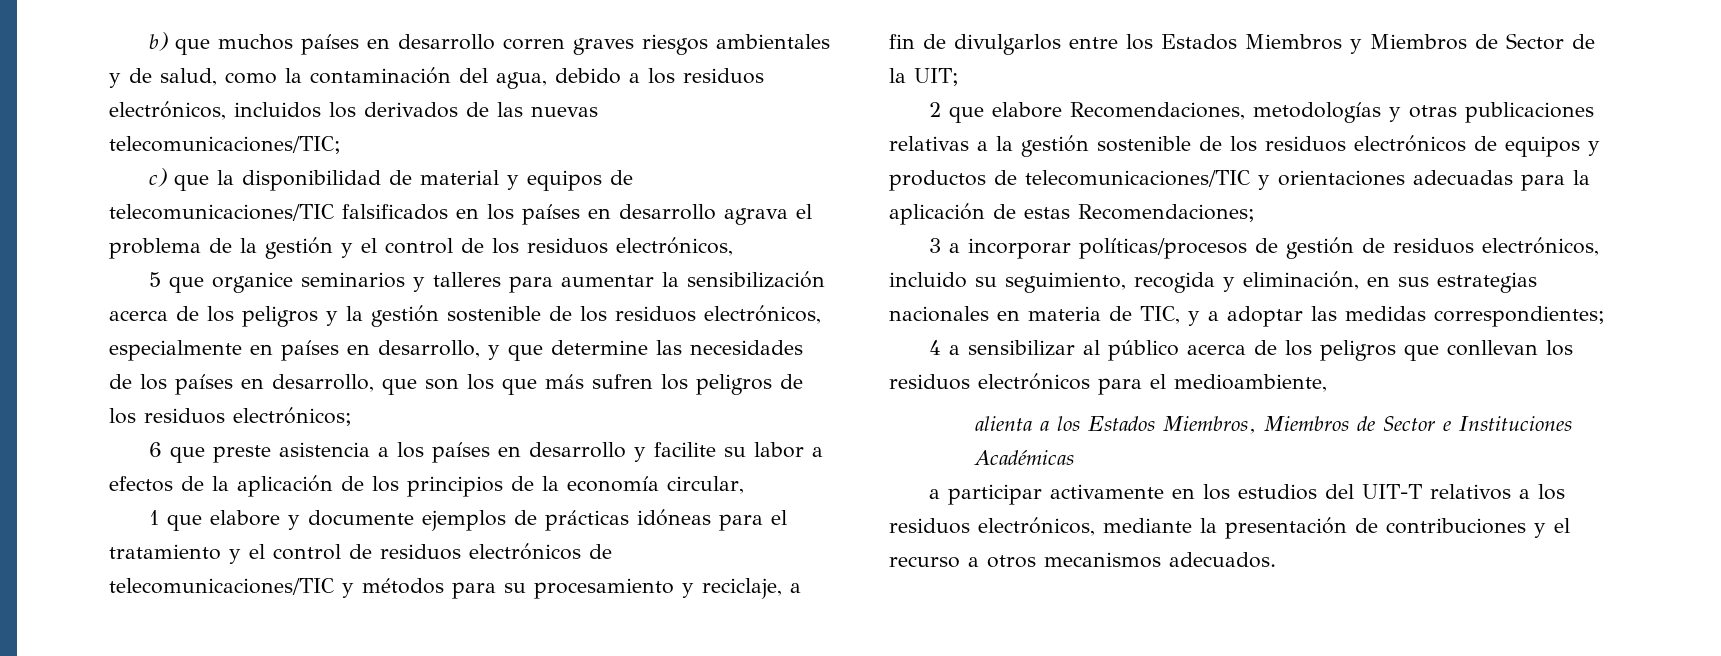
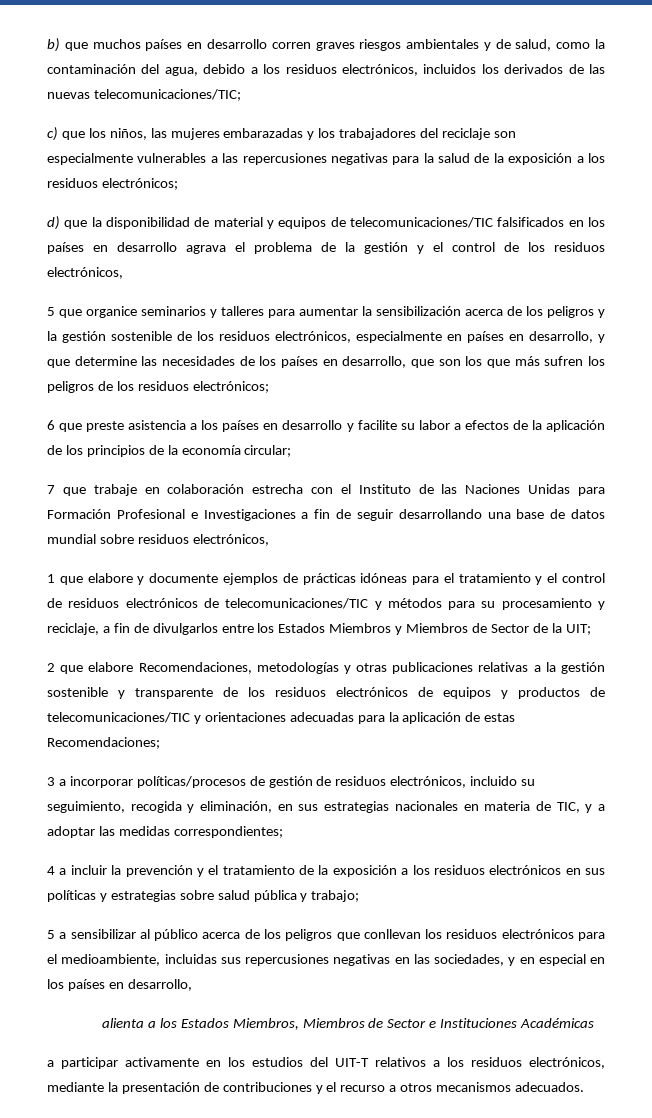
- c) que la disponibilidad de material y equipos de telecomunicaciones/TIC falsificados en los países en desarrollo agrava el problema de la gestión y el control de los residuos electrónicos,
+ c) que los niños, las mujeres embarazadas y los trabajadores del reciclaje son especialmente vulnerables a las repercusiones negativas para la salud de la exposición a los residuos electrónicos;
+ d) que la disponibilidad de material y equipos de telecomunicaciones/TIC falsificados en los países en desarrollo agrava el problema de la gestión y el control de los residuos electrónicos,
- 6 que preste asistencia a los países en desarrollo y facilite su labor a efectos de la aplicación de los principios de la economía circular,
+ 6 que preste asistencia a los países en desarrollo y facilite su labor a efectos de la aplicación de los principios de la economía circular;
+ 7 que trabaje en colaboración estrecha con el Instituto de las Naciones Unidas para Formación Profesional e Investigaciones a fin de seguir desarrollando una base de datos mundial sobre residuos electrónicos,
- 2 que elabore Recomendaciones, metodologías y otras publicaciones relativas a la gestión sostenible de los residuos electrónicos de equipos y productos de telecomunicaciones/TIC y orientaciones adecuadas para la aplicación de estas Recomendaciones;
+ 2 que elabore Recomendaciones, metodologías y otras publicaciones relativas a la gestión sostenible y transparente de los residuos electrónicos de equipos y productos de telecomunicaciones/TIC y orientaciones adecuadas para la aplicación de estas Recomendaciones;
- 4 a sensibilizar al público acerca de los peligros que conllevan los residuos electrónicos para el medioambiente,
+ 4 a incluir la prevención y el tratamiento de la exposición a los residuos electrónicos en sus políticas y estrategias sobre salud pública y trabajo;
+ 5 a sensibilizar al público acerca de los peligros que conllevan los residuos electrónicos para el medioambiente, incluidas sus repercusiones negativas en las sociedades, y en especial en los países en desarrollo,

